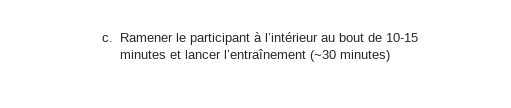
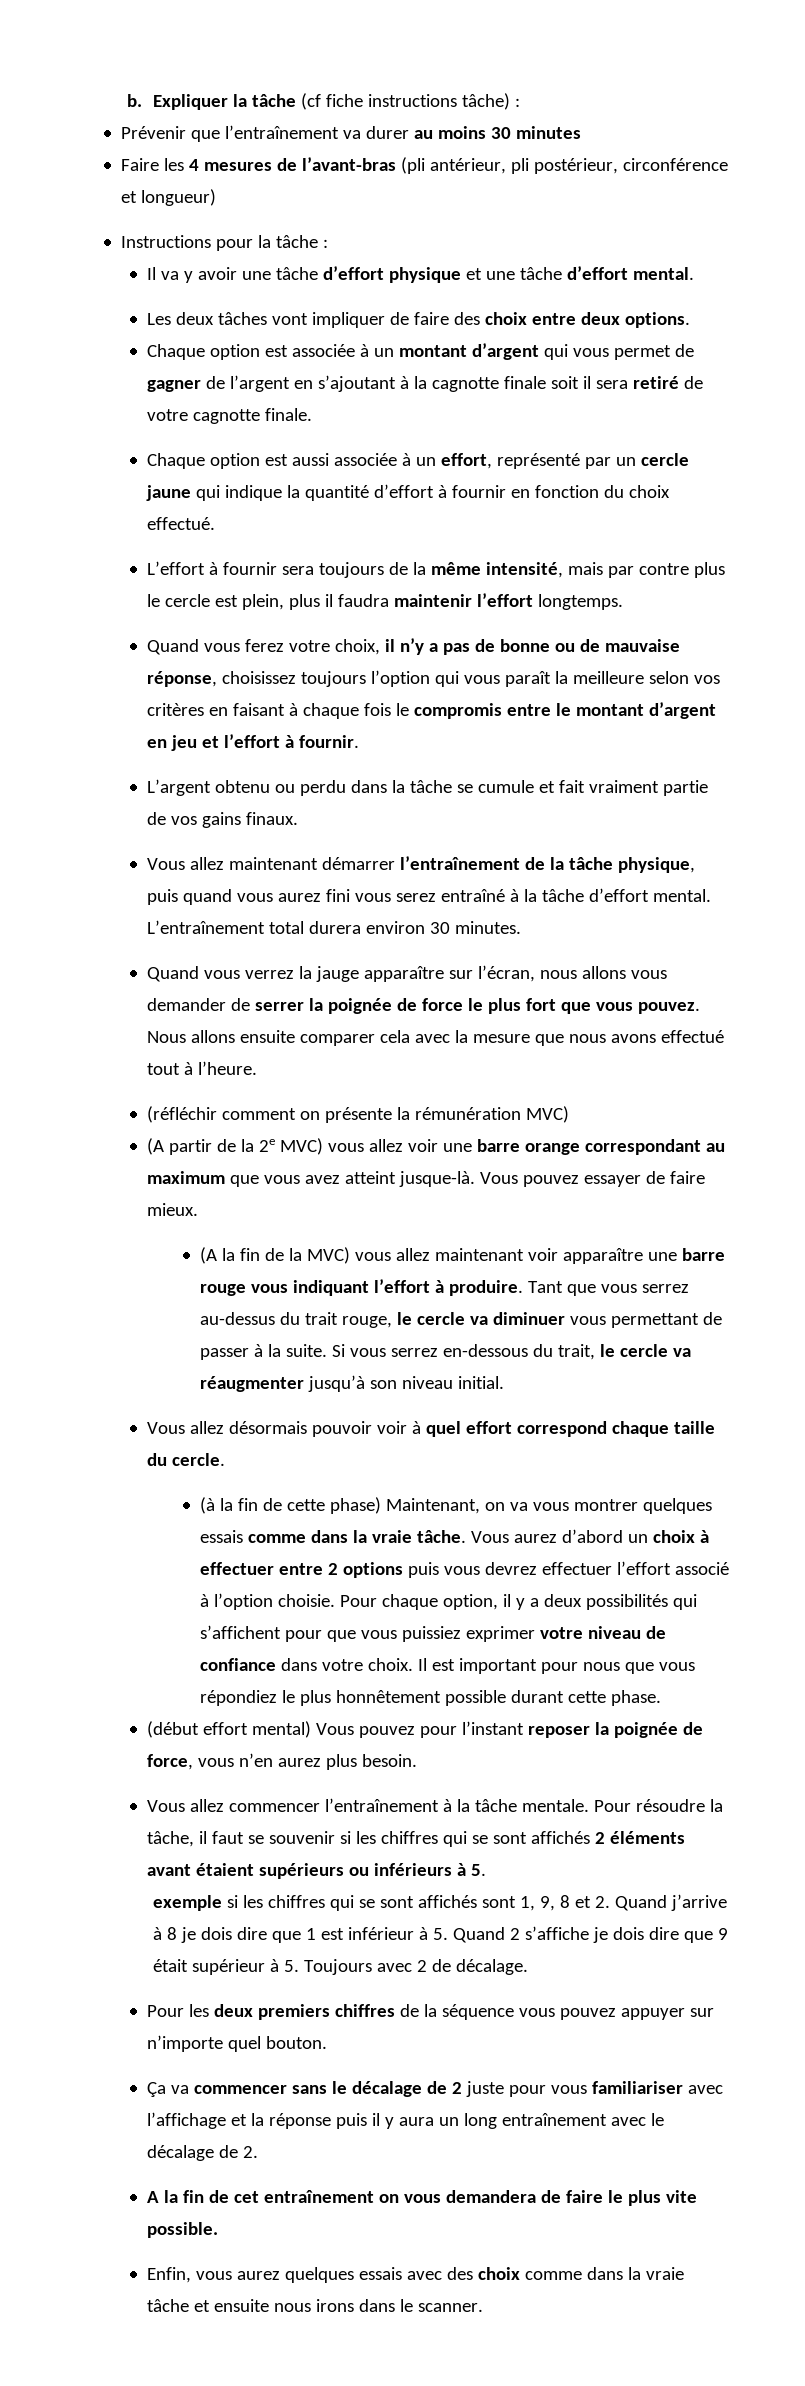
- c. Ramener le participant à l’intérieur au bout de 10-15 minutes et lancer l’entraînement (~30 minutes)
+ b. Expliquer la tâche (cf fiche instructions tâche) :
+ Prévenir que l’entraînement va durer au moins 30 minutes
+ Faire les 4 mesures de l’avant-bras (pli antérieur, pli postérieur, circonférence et longueur)
+ Instructions pour la tâche :
+ Il va y avoir une tâche d’effort physique et une tâche d’effort mental.
+ Les deux tâches vont impliquer de faire des choix entre deux options.
+ Chaque option est associée à un montant d’argent qui vous permet de gagner de l’argent en s’ajoutant à la cagnotte finale soit il sera retiré de votre cagnotte finale.
+ Chaque option est aussi associée à un effort, représenté par un cercle jaune qui indique la quantité d’effort à fournir en fonction du choix effectué.
+ L’effort à fournir sera toujours de la même intensité, mais par contre plus le cercle est plein, plus il faudra maintenir l’effort longtemps.
+ Quand vous ferez votre choix, il n’y a pas de bonne ou de mauvaise réponse, choisissez toujours l’option qui vous paraît la meilleure selon vos critères en faisant à chaque fois le compromis entre le montant d’argent en jeu et l’effort à fournir.
+ L’argent obtenu ou perdu dans la tâche se cumule et fait vraiment partie de vos gains finaux.
+ Vous allez maintenant démarrer l’entraînement de la tâche physique, puis quand vous aurez fini vous serez entraîné à la tâche d’effort mental. L’entraînement total durera environ 30 minutes.
+ Quand vous verrez la jauge apparaître sur l’écran, nous allons vous demander de serrer la poignée de force le plus fort que vous pouvez. Nous allons ensuite comparer cela avec la mesure que nous avons effectué tout à l’heure.
+ (réfléchir comment on présente la rémunération MVC)
+ (A partir de la 2e MVC) vous allez voir une barre orange correspondant au maximum que vous avez atteint jusque-là. Vous pouvez essayer de faire mieux.
+ (A la fin de la MVC) vous allez maintenant voir apparaître une barre rouge vous indiquant l’effort à produire. Tant que vous serrez au-dessus du trait rouge, le cercle va diminuer vous permettant de passer à la suite. Si vous serrez en-dessous du trait, le cercle va réaugmenter jusqu’à son niveau initial.
+ Vous allez désormais pouvoir voir à quel effort correspond chaque taille du cercle.
+ (à la fin de cette phase) Maintenant, on va vous montrer quelques essais comme dans la vraie tâche. Vous aurez d’abord un choix à effectuer entre 2 options puis vous devrez effectuer l’effort associé à l’option choisie. Pour chaque option, il y a deux possibilités qui s’affichent pour que vous puissiez exprimer votre niveau de confiance dans votre choix. Il est important pour nous que vous répondiez le plus honnêtement possible durant cette phase.
+ (début effort mental) Vous pouvez pour l’instant reposer la poignée de force, vous n’en aurez plus besoin.
+ Vous allez commencer l’entraînement à la tâche mentale. Pour résoudre la tâche, il faut se souvenir si les chiffres qui se sont affichés 2 éléments avant étaient supérieurs ou inférieurs à 5.
+ exemple si les chiffres qui se sont affichés sont 1, 9, 8 et 2. Quand j’arrive à 8 je dois dire que 1 est inférieur à 5. Quand 2 s’affiche je dois dire que 9 était supérieur à 5. Toujours avec 2 de décalage.
+ Pour les deux premiers chiffres de la séquence vous pouvez appuyer sur n’importe quel bouton.
+ Ça va commencer sans le décalage de 2 juste pour vous familiariser avec l’affichage et la réponse puis il y aura un long entraînement avec le décalage de 2.
+ A la fin de cet entraînement on vous demandera de faire le plus vite possible.
+ Enfin, vous aurez quelques essais avec des choix comme dans la vraie tâche et ensuite nous irons dans le scanner.

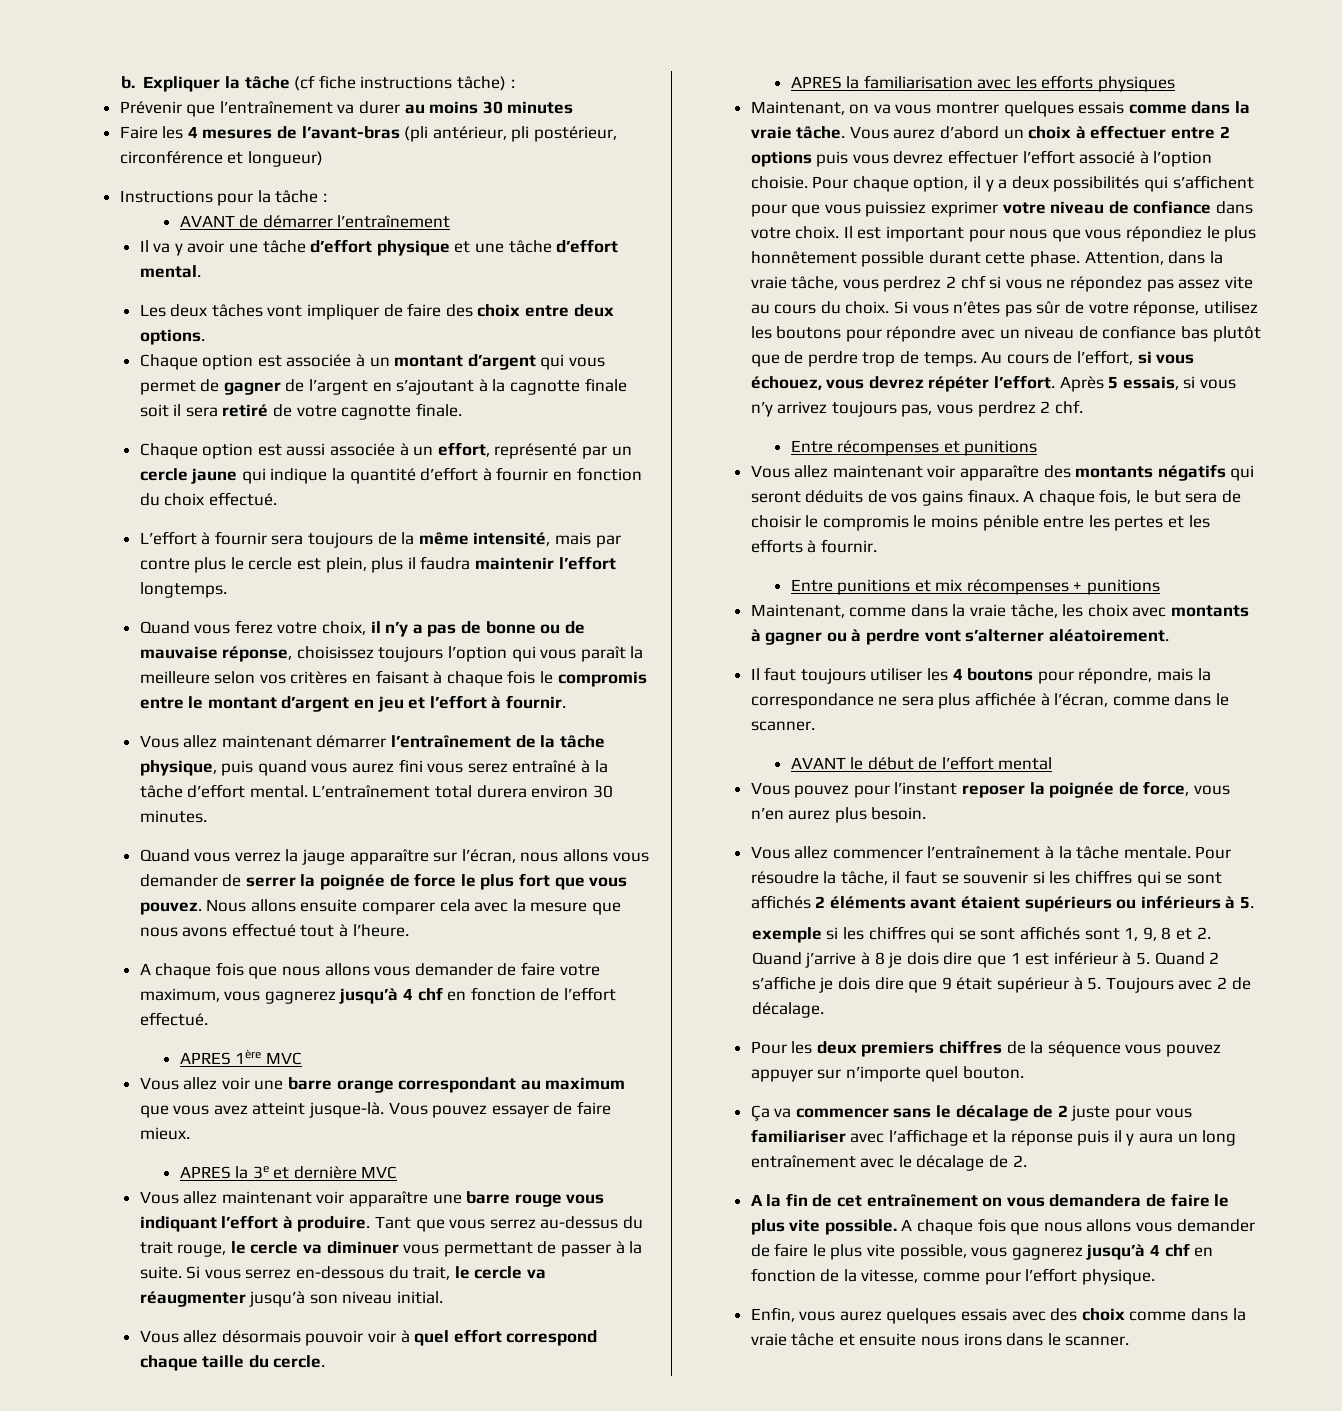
+ AVANT de démarrer l’entraînement
- L’argent obtenu ou perdu dans la tâche se cumule et fait vraiment partie de vos gains finaux.
- (réfléchir comment on présente la rémunération MVC)
- (A partir de la 2e MVC) vous allez voir une barre orange correspondant au maximum que vous avez atteint jusque-là.
+ A chaque fois que nous allons vous demander de faire votre maximum, vous gagnerez jusqu’à 4 chf en fonction de l’effort effectué.
+ APRES 1ère MVC
+ Vous allez voir une barre orange correspondant au maximum que vous avez atteint jusque-là.
- (A la fin de la MVC) vous allez maintenant voir apparaître une barre rouge vous indiquant l’effort à produire.
+ APRES la 3e et dernière MVC
+ Vous allez maintenant voir apparaître une barre rouge vous indiquant l’effort à produire.
- (à la fin de cette phase) Maintenant, on va vous montrer quelques essais comme dans la vraie tâche.
+ APRES la familiarisation avec les efforts physiques
+ Maintenant, on va vous montrer quelques essais comme dans la vraie tâche.
- Il est important pour nous que vous répondiez le plus honnêtement possible durant cette phase.
- (début effort mental) Vous pouvez pour l’instant reposer la poignée de force, vous n’en aurez plus besoin.
+ Il est important pour nous que vous répondiez le plus honnêtement possible durant cette phase. Attention, dans la vraie tâche, vous perdrez 2 chf si vous ne répondez pas assez vite au cours du choix. Si vous n’êtes pas sûr de votre réponse, utilisez les boutons pour répondre avec un niveau de confiance bas plutôt que de perdre trop de temps. Au cours de l’effort, si vous échouez, vous devrez répéter l’effort. Après 5 essais, si vous n’y arrivez toujours pas, vous perdrez 2 chf.
+ Entre récompenses et punitions
+ Vous allez maintenant voir apparaître des montants négatifs qui seront déduits de vos gains finaux. A chaque fois, le but sera de choisir le compromis le moins pénible entre les pertes et les efforts à fournir.
+ Entre punitions et mix récompenses + punitions
+ Maintenant, comme dans la vraie tâche, les choix avec montants à gagner ou à perdre vont s’alterner aléatoirement.
+ Il faut toujours utiliser les 4 boutons pour répondre, mais la correspondance ne sera plus affichée à l’écran, comme dans le scanner.
+ AVANT le début de l’effort mental
+ Vous pouvez pour l’instant reposer la poignée de force, vous n’en aurez plus besoin.
+ A chaque fois que nous allons vous demander de faire le plus vite possible, vous gagnerez jusqu’à 4 chf en fonction de la vitesse, comme pour l’effort physique.

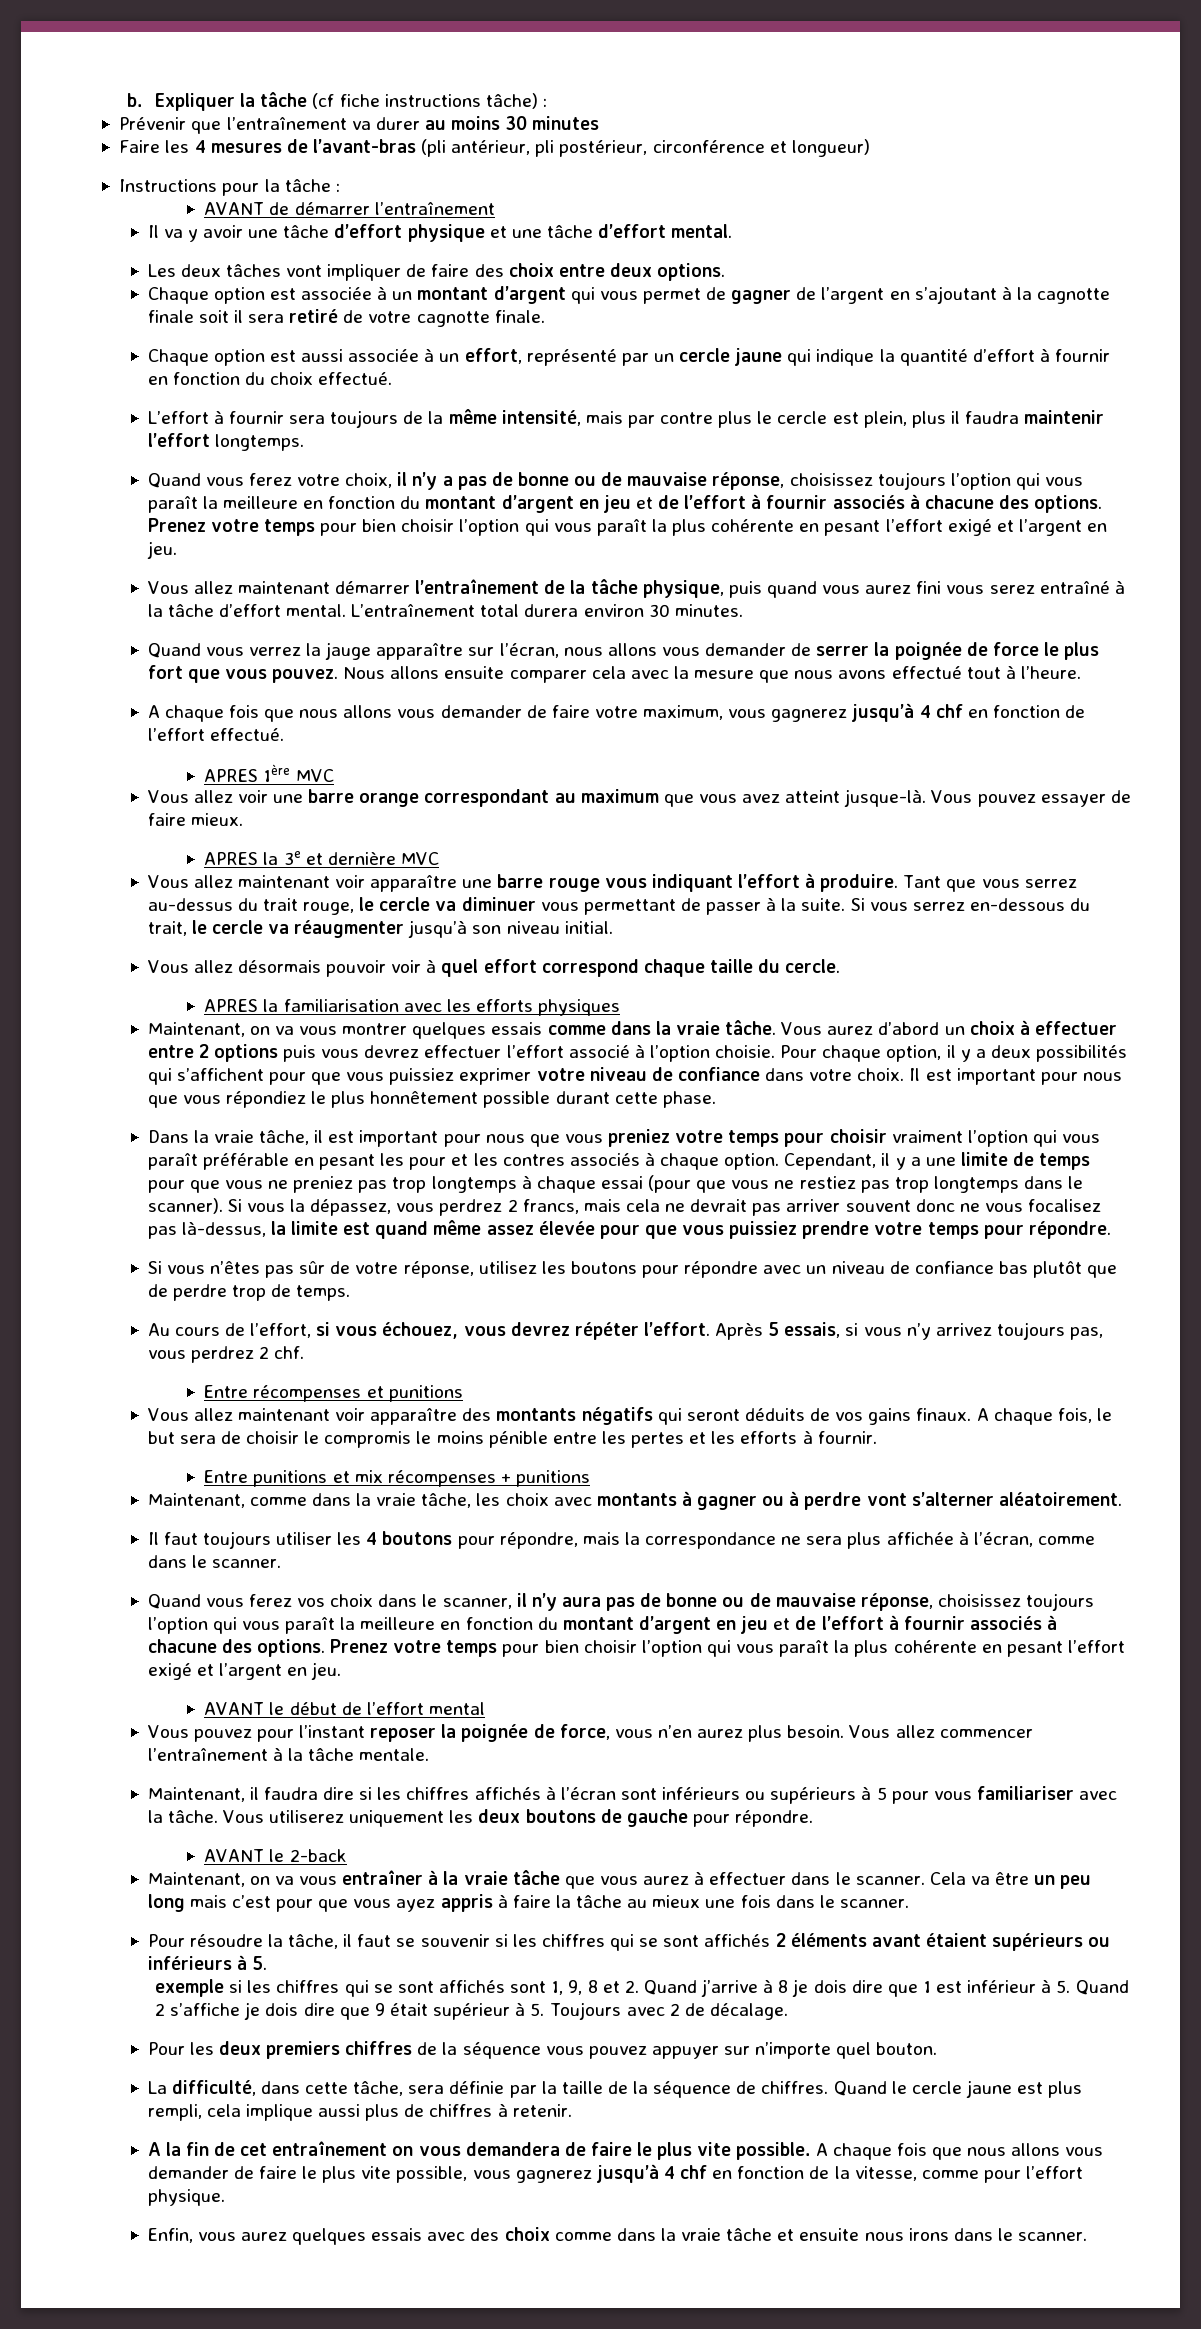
- Quand vous ferez votre choix, il n’y a pas de bonne ou de mauvaise réponse, choisissez toujours l’option qui vous paraît la meilleure selon vos critères en faisant à chaque fois le compromis entre le montant d’argent en jeu et l’effort à fournir.
+ Quand vous ferez votre choix, il n’y a pas de bonne ou de mauvaise réponse, choisissez toujours l’option qui vous paraît la meilleure en fonction du montant d’argent en jeu et de l’effort à fournir associés à chacune des options. Prenez votre temps pour bien choisir l’option qui vous paraît la plus cohérente en pesant l’effort exigé et l’argent en jeu.
- Il est important pour nous que vous répondiez le plus honnêtement possible durant cette phase. Attention, dans la vraie tâche, vous perdrez 2 chf si vous ne répondez pas assez vite au cours du choix. Si vous n’êtes pas sûr de votre réponse, utilisez les boutons pour répondre avec un niveau de confiance bas plutôt que de perdre trop de temps. Au cours de l’effort, si vous échouez, vous devrez répéter l’effort.
+ Il est important pour nous que vous répondiez le plus honnêtement possible durant cette phase.
+ Dans la vraie tâche, il est important pour nous que vous preniez votre temps pour choisir vraiment l’option qui vous paraît préférable en pesant les pour et les contres associés à chaque option. Cependant, il y a une limite de temps pour que vous ne preniez pas trop longtemps à chaque essai (pour que vous ne restiez pas trop longtemps dans le scanner). Si vous la dépassez, vous perdrez 2 francs, mais cela ne devrait pas arriver souvent donc ne vous focalisez pas là-dessus, la limite est quand même assez élevée pour que vous puissiez prendre votre temps pour répondre.
+ Si vous n’êtes pas sûr de votre réponse, utilisez les boutons pour répondre avec un niveau de confiance bas plutôt que de perdre trop de temps.
+ Au cours de l’effort, si vous échouez, vous devrez répéter l’effort.
+ Quand vous ferez vos choix dans le scanner, il n’y aura pas de bonne ou de mauvaise réponse, choisissez toujours l’option qui vous paraît la meilleure en fonction du montant d’argent en jeu et de l’effort à fournir associés à chacune des options. Prenez votre temps pour bien choisir l’option qui vous paraît la plus cohérente en pesant l’effort exigé et l’argent en jeu.
- Vous pouvez pour l’instant reposer la poignée de force, vous n’en aurez plus besoin.
- Vous allez commencer l’entraînement à la tâche mentale. Pour résoudre la tâche, il faut se souvenir si les chiffres qui se sont affichés 2 éléments avant étaient supérieurs ou inférieurs à 5.
+ Vous pouvez pour l’instant reposer la poignée de force, vous n’en aurez plus besoin. Vous allez commencer l’entraînement à la tâche mentale.
+ Maintenant, il faudra dire si les chiffres affichés à l’écran sont inférieurs ou supérieurs à 5 pour vous familiariser avec la tâche. Vous utiliserez uniquement les deux boutons de gauche pour répondre.
+ AVANT le 2-back
+ Maintenant, on va vous entraîner à la vraie tâche que vous aurez à effectuer dans le scanner. Cela va être un peu long mais c’est pour que vous ayez appris à faire la tâche au mieux une fois dans le scanner.
+ Pour résoudre la tâche, il faut se souvenir si les chiffres qui se sont affichés 2 éléments avant étaient supérieurs ou inférieurs à 5.
- Ça va commencer sans le décalage de 2 juste pour vous familiariser avec l’affichage et la réponse puis il y aura un long entraînement avec le décalage de 2.
+ La difficulté, dans cette tâche, sera définie par la taille de la séquence de chiffres. Quand le cercle jaune est plus rempli, cela implique aussi plus de chiffres à retenir.

